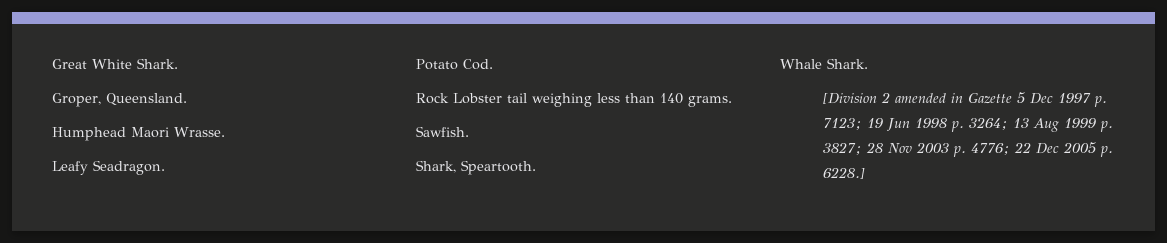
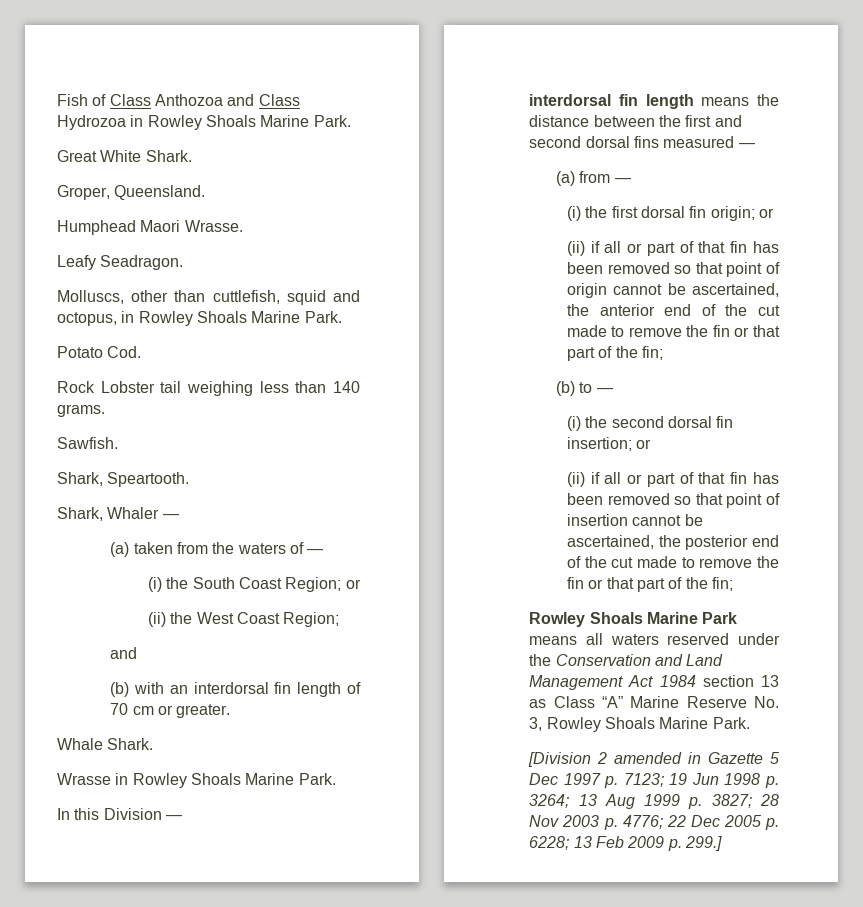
+ Fish of Class Anthozoa and Class Hydrozoa in Rowley Shoals Marine Park.
+ Molluscs, other than cuttlefish, squid and octopus, in Rowley Shoals Marine Park.
+ Shark, Whaler —
+ (a) taken from the waters of —
+ (i) the South Coast Region; or
+ (ii) the West Coast Region;
+ and
+ (b) with an interdorsal fin length of 70 cm or greater.
  Whale Shark.
+ Wrasse in Rowley Shoals Marine Park.
+ In this Division —
+ interdorsal fin length means the distance between the first and second dorsal fins measured —
+ (a) from —
+ (i) the first dorsal fin origin; or
+ (ii) if all or part of that fin has been removed so that point of origin cannot be ascertained, the anterior end of the cut made to remove the fin or that part of the fin;
+ (b) to —
+ (i) the second dorsal fin insertion; or
+ (ii) if all or part of that fin has been removed so that point of insertion cannot be ascertained, the posterior end of the cut made to remove the fin or that part of the fin;
+ Rowley Shoals Marine Park means all waters reserved under the Conservation and Land Management Act 1984 section 13 as Class “A” Marine Reserve No. 3, Rowley Shoals Marine Park.
- [Division 2 amended in Gazette 5 Dec 1997 p. 7123; 19 Jun 1998 p. 3264; 13 Aug 1999 p. 3827; 28 Nov 2003 p. 4776; 22 Dec 2005 p. 6228.]
+ [Division 2 amended in Gazette 5 Dec 1997 p. 7123; 19 Jun 1998 p. 3264; 13 Aug 1999 p. 3827; 28 Nov 2003 p. 4776; 22 Dec 2005 p. 6228; 13 Feb 2009 p. 299.]

